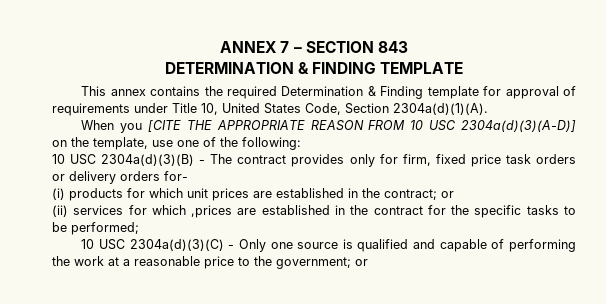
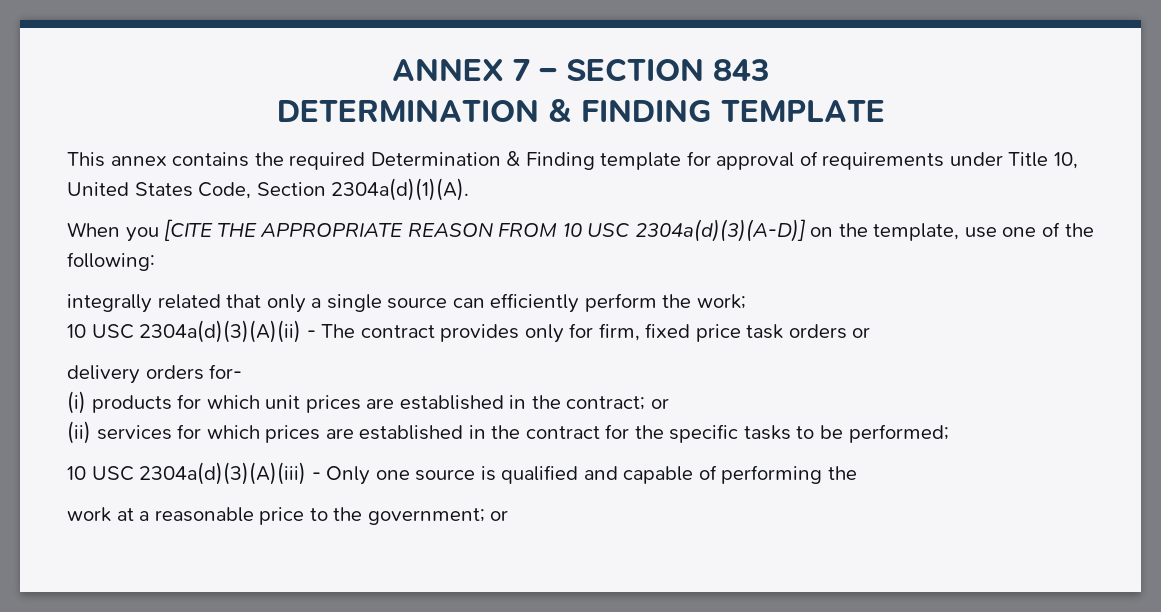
- 10 USC 2304a(d)(3)(B) - The contract provides only for firm, fixed price task orders or delivery orders for-
+ integrally related that only a single source can efficiently perform the work;
+ 10 USC 2304a(d)(3)(A)(ii) - The contract provides only for firm, fixed price task orders or
+ delivery orders for-
- (ii) services for which ,prices are established in the contract for the specific tasks to be performed;
+ (ii) services for which prices are established in the contract for the specific tasks to be performed;
- 10 USC 2304a(d)(3)(C) - Only one source is qualified and capable of performing the work at a reasonable price to the government; or
+ 10 USC 2304a(d)(3)(A)(iii) - Only one source is qualified and capable of performing the
+ work at a reasonable price to the government; or

